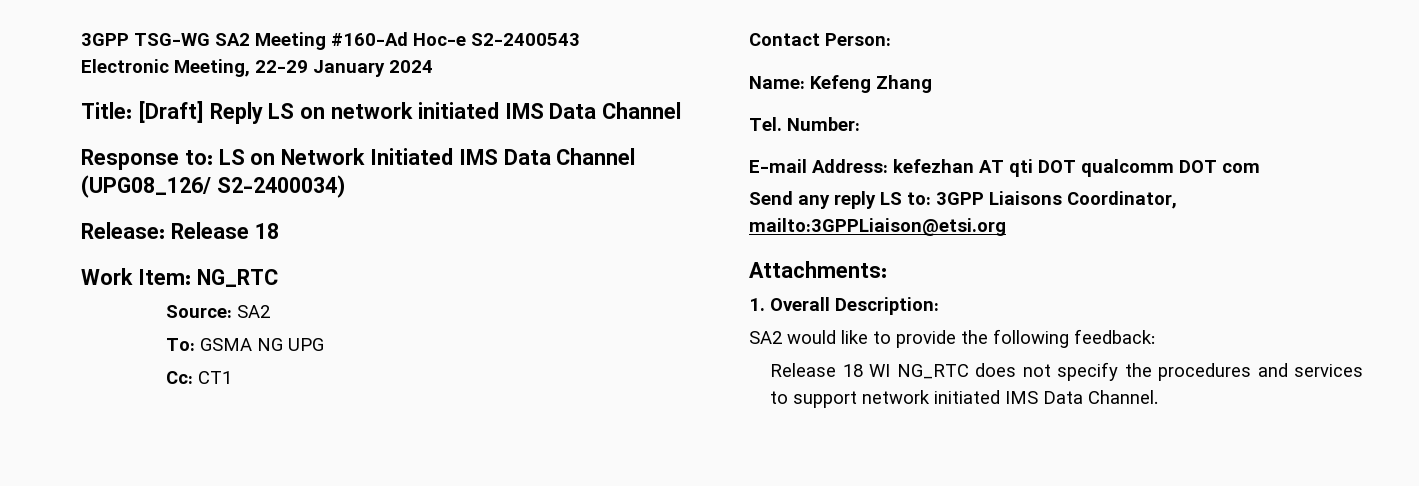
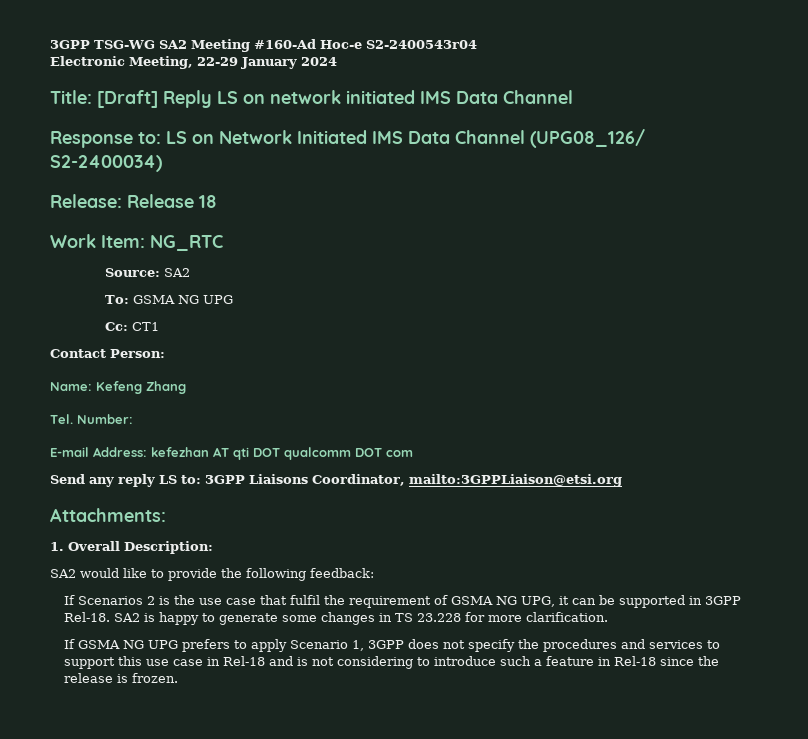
- 3GPP TSG-WG SA2 Meeting #160-Ad Hoc-e S2-2400543
+ 3GPP TSG-WG SA2 Meeting #160-Ad Hoc-e S2-2400543r04
- Release 18 WI NG_RTC does not specify the procedures and services to support network initiated IMS Data Channel.
+ If Scenarios 2 is the use case that fulfil the requirement of GSMA NG UPG, it can be supported in 3GPP Rel-18. SA2 is happy to generate some changes in TS 23.228 for more clarification.
+ If GSMA NG UPG prefers to apply Scenario 1, 3GPP does not specify the procedures and services to support this use case in Rel-18 and is not considering to introduce such a feature in Rel-18 since the release is frozen.

